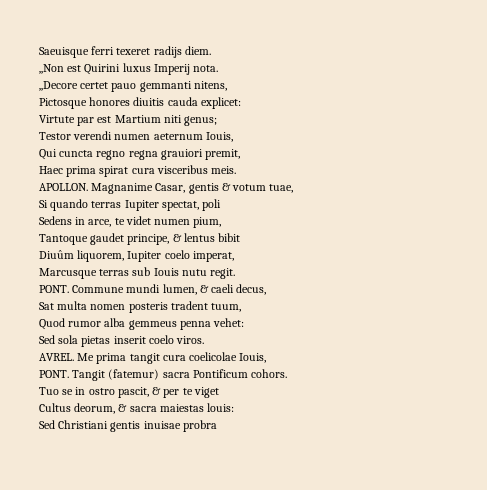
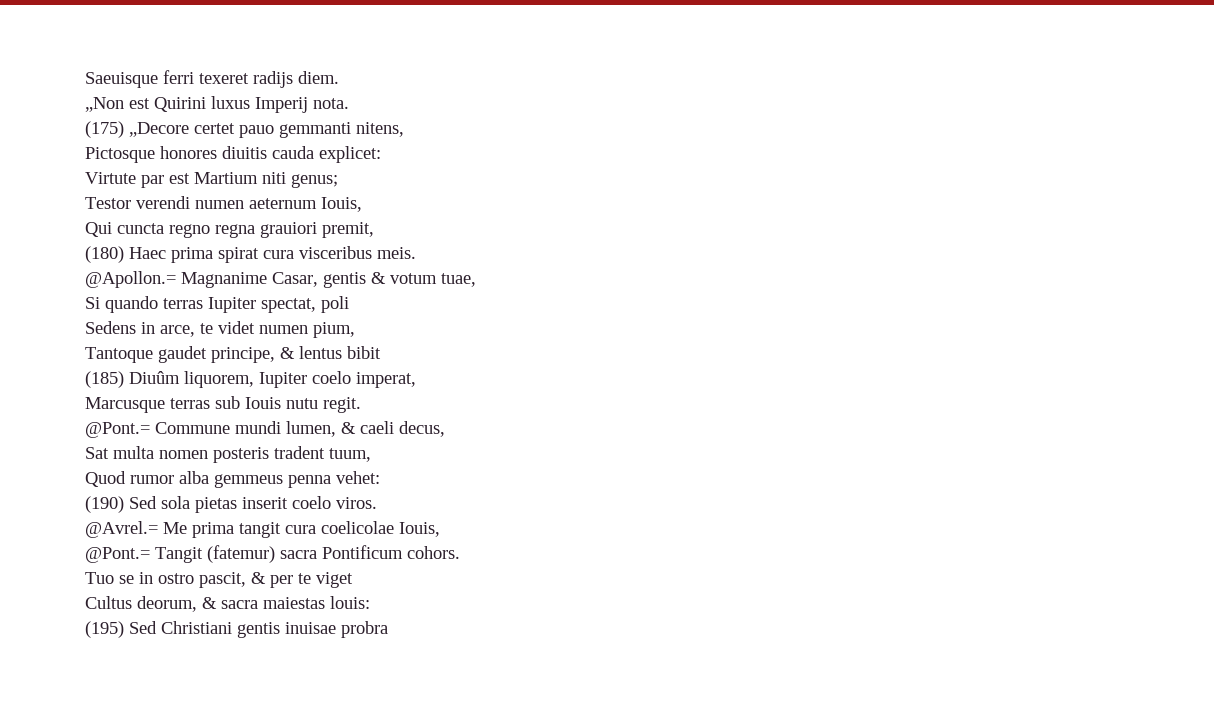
- „Decore certet pauo gemmanti nitens,
+ (175) „Decore certet pauo gemmanti nitens,
- Haec prima spirat cura visceribus meis.
+ (180) Haec prima spirat cura visceribus meis.
- APOLLON. Magnanime Casar, gentis & votum tuae,
+ @Apollon.= Magnanime Casar, gentis & votum tuae,
- Diuûm liquorem, Iupiter coelo imperat,
+ (185) Diuûm liquorem, Iupiter coelo imperat,
- PONT. Commune mundi lumen, & caeli decus,
+ @Pont.= Commune mundi lumen, & caeli decus,
- Sed sola pietas inserit coelo viros.
+ (190) Sed sola pietas inserit coelo viros.
- AVREL. Me prima tangit cura coelicolae Iouis,
+ @Avrel.= Me prima tangit cura coelicolae Iouis,
- PONT. Tangit (fatemur) sacra Pontificum cohors.
+ @Pont.= Tangit (fatemur) sacra Pontificum cohors.
- Sed Christiani gentis inuisae probra
+ (195) Sed Christiani gentis inuisae probra

